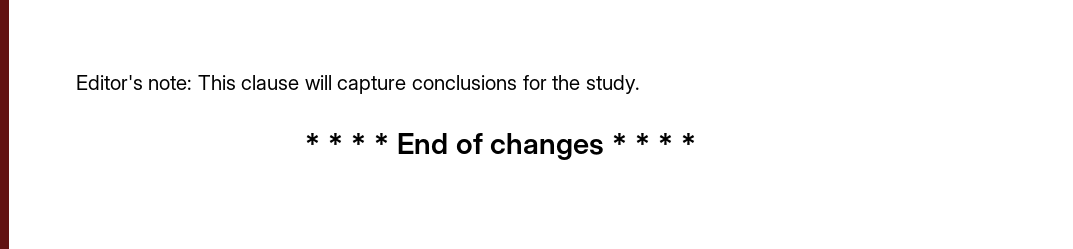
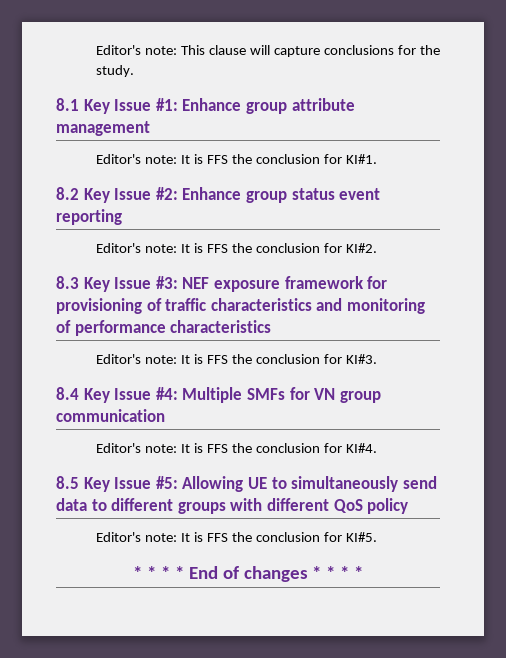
+ 8.1 Key Issue #1: Enhance group attribute management
+ Editor's note: It is FFS the conclusion for KI#1.
+ 8.2 Key Issue #2: Enhance group status event reporting
+ Editor's note: It is FFS the conclusion for KI#2.
+ 8.3 Key Issue #3: NEF exposure framework for provisioning of traffic characteristics and monitoring of performance characteristics
+ Editor's note: It is FFS the conclusion for KI#3.
+ 8.4 Key Issue #4: Multiple SMFs for VN group communication
+ Editor's note: It is FFS the conclusion for KI#4.
+ 8.5 Key Issue #5: Allowing UE to simultaneously send data to different groups with different QoS policy
+ Editor's note: It is FFS the conclusion for KI#5.

